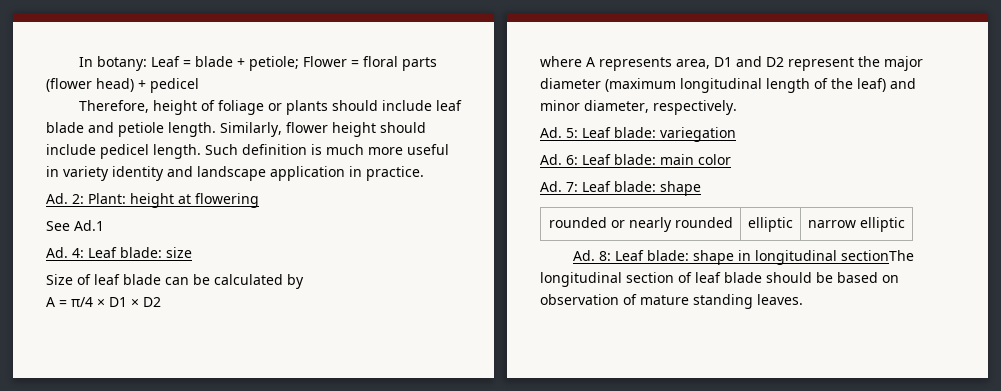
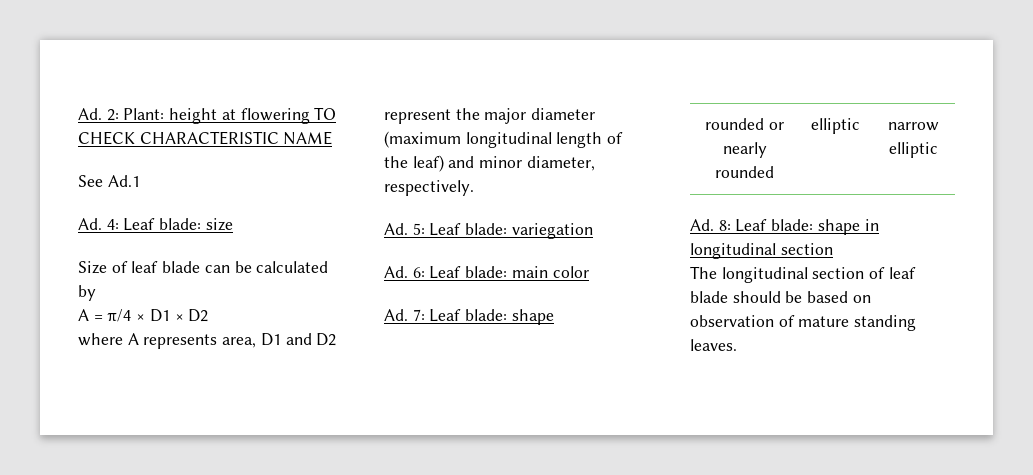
- In botany: Leaf = blade + petiole; Flower = floral parts (flower head) + pedicel
- Therefore, height of foliage or plants should include leaf blade and petiole length. Similarly, flower height should include pedicel length. Such definition is much more useful in variety identity and landscape application in practice.
- Ad. 2: Plant: height at flowering
+ Ad. 2: Plant: height at flowering TO CHECK CHARACTERISTIC NAME
- Ad. 8: Leaf blade: shape in longitudinal sectionThe longitudinal section of leaf blade should be based on observation of mature standing leaves.
+ Ad. 8: Leaf blade: shape in longitudinal section
+ The longitudinal section of leaf blade should be based on observation of mature standing leaves.

